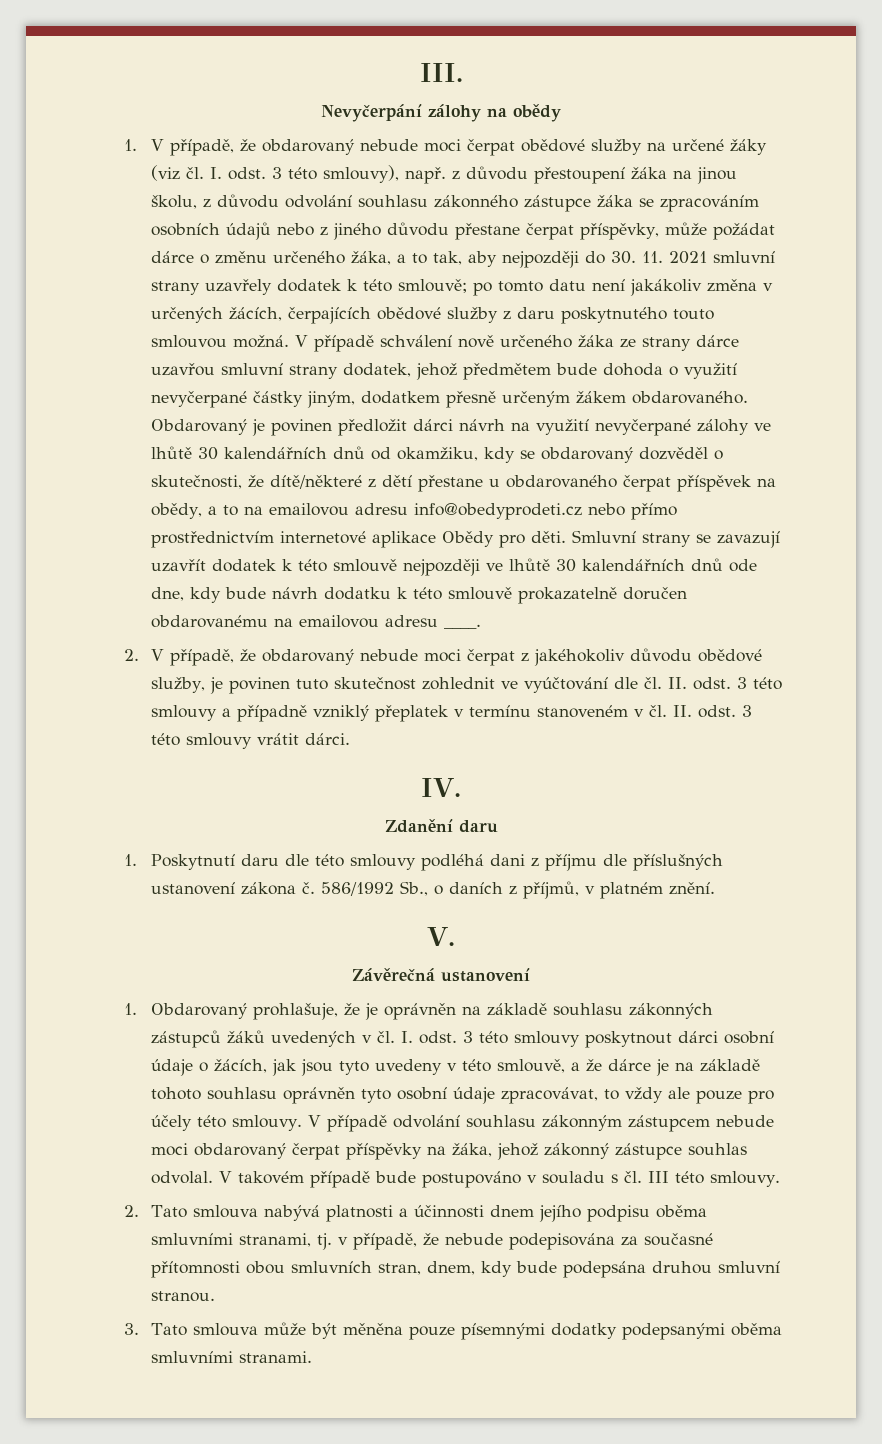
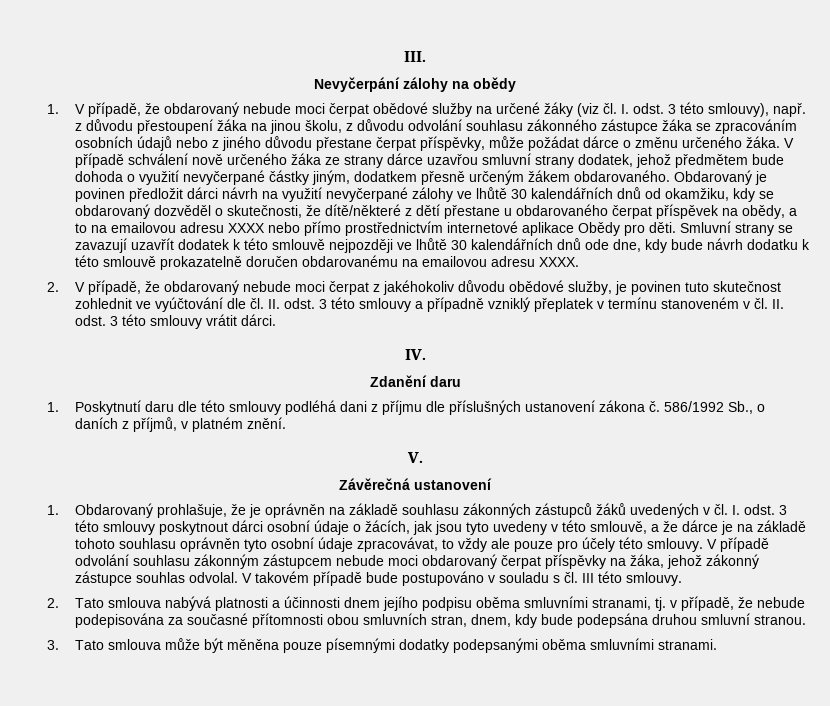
- 1. V případě, že obdarovaný nebude moci čerpat obědové služby na určené žáky (viz čl. I. odst. 3 této smlouvy), např. z důvodu přestoupení žáka na jinou školu, z důvodu odvolání souhlasu zákonného zástupce žáka se zpracováním osobních údajů nebo z jiného důvodu přestane čerpat příspěvky, může požádat dárce o změnu určeného žáka, a to tak, aby nejpozději do 30. 11. 2021 smluvní strany uzavřely dodatek k této smlouvě; po tomto datu není jakákoliv změna v určených žácích, čerpajících obědové služby z daru poskytnutého touto smlouvou možná.
+ 1. V případě, že obdarovaný nebude moci čerpat obědové služby na určené žáky (viz čl. I. odst. 3 této smlouvy), např. z důvodu přestoupení žáka na jinou školu, z důvodu odvolání souhlasu zákonného zástupce žáka se zpracováním osobních údajů nebo z jiného důvodu přestane čerpat příspěvky, může požádat dárce o změnu určeného žáka.
- Obdarovaný je povinen předložit dárci návrh na využití nevyčerpané zálohy ve lhůtě 30 kalendářních dnů od okamžiku, kdy se obdarovaný dozvěděl o skutečnosti, že dítě/některé z dětí přestane u obdarovaného čerpat příspěvek na obědy, a to na emailovou adresu info@obedyprodeti.cz nebo přímo prostřednictvím internetové aplikace Obědy pro děti.
+ Obdarovaný je povinen předložit dárci návrh na využití nevyčerpané zálohy ve lhůtě 30 kalendářních dnů od okamžiku, kdy se obdarovaný dozvěděl o skutečnosti, že dítě/některé z dětí přestane u obdarovaného čerpat příspěvek na obědy, a to na emailovou adresu XXXX nebo přímo prostřednictvím internetové aplikace Obědy pro děti.
- Smluvní strany se zavazují uzavřít dodatek k této smlouvě nejpozději ve lhůtě 30 kalendářních dnů ode dne, kdy bude návrh dodatku k této smlouvě prokazatelně doručen obdarovanému na emailovou adresu ____.
+ Smluvní strany se zavazují uzavřít dodatek k této smlouvě nejpozději ve lhůtě 30 kalendářních dnů ode dne, kdy bude návrh dodatku k této smlouvě prokazatelně doručen obdarovanému na emailovou adresu XXXX.

